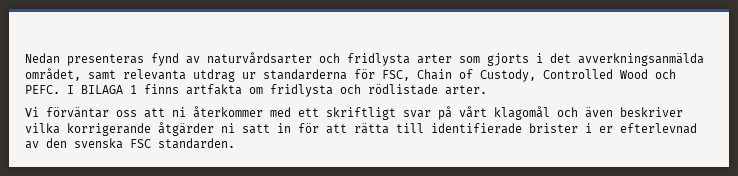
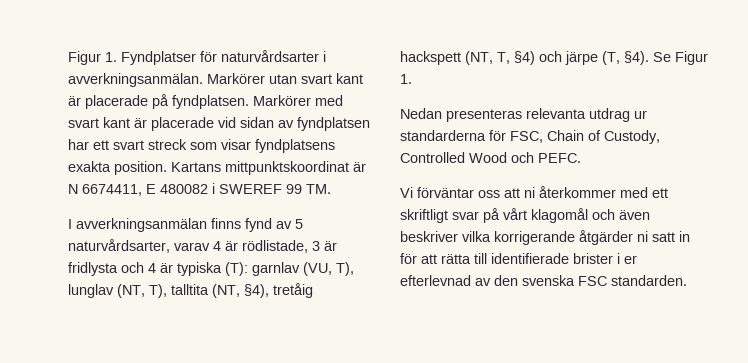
- Nedan presenteras fynd av naturvårdsarter och fridlysta arter som gjorts i det avverkningsanmälda området, samt relevanta utdrag ur standarderna för FSC, Chain of Custody, Controlled Wood och PEFC. I BILAGA 1 finns artfakta om fridlysta och rödlistade arter.
+ Figur 1. Fyndplatser för naturvårdsarter i avverkningsanmälan. Markörer utan svart kant är placerade på fyndplatsen. Markörer med svart kant är placerade vid sidan av fyndplatsen har ett svart streck som visar fyndplatsens exakta position. Kartans mittpunktskoordinat är N 6674411, E 480082 i SWEREF 99 TM.
+ I avverkningsanmälan finns fynd av 5 naturvårdsarter, varav 4 är rödlistade, 3 är fridlysta och 4 är typiska (T): garnlav (VU, T), lunglav (NT, T), talltita (NT, §4), tretåig hackspett (NT, T, §4) och järpe (T, §4). Se Figur 1.
+ Nedan presenteras relevanta utdrag ur standarderna för FSC, Chain of Custody, Controlled Wood och PEFC.

